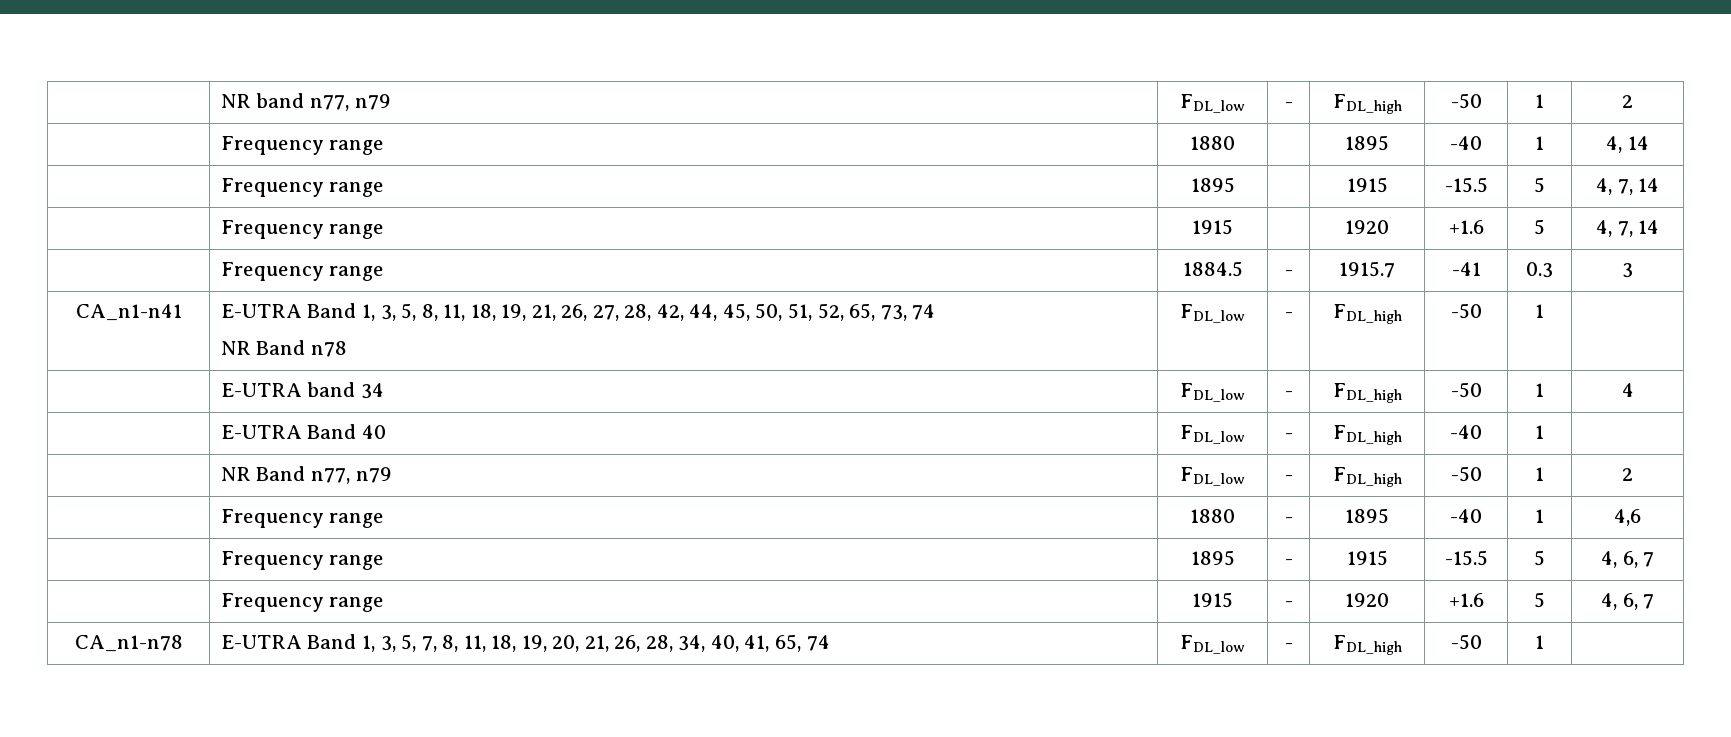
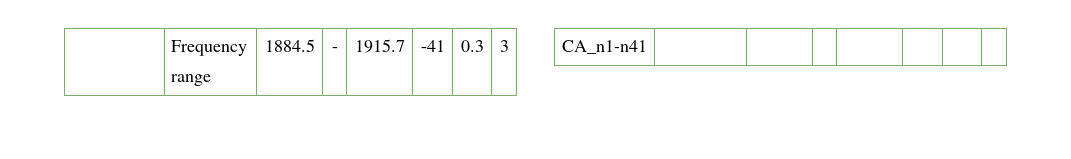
- | NR band n77, n79 | FDL_low | - | FDL_high | -50 | 1 | 2
- | Frequency range | 1880 | | 1895 | -40 | 1 | 4, 14
- | Frequency range | 1895 | | 1915 | -15.5 | 5 | 4, 7, 14
- | Frequency range | 1915 | | 1920 | +1.6 | 5 | 4, 7, 14
- CA_n1-n41 | E-UTRA Band 1, 3, 5, 8, 11, 18, 19, 21, 26, 27, 28, 42, 44, 45, 50, 51, 52, 65, 73, 74
- NR Band n78 | FDL_low | - | FDL_high | -50 | 1 |
- | E-UTRA band 34 | FDL_low | - | FDL_high | -50 | 1 | 4
- | E-UTRA Band 40 | FDL_low | - | FDL_high | -40 | 1 |
- | NR Band n77, n79 | FDL_low | - | FDL_high | -50 | 1 | 2
- | Frequency range | 1880 | - | 1895 | -40 | 1 | 4,6
- | Frequency range | 1895 | - | 1915 | -15.5 | 5 | 4, 6, 7
- | Frequency range | 1915 | - | 1920 | +1.6 | 5 | 4, 6, 7
- CA_n1-n78 | E-UTRA Band 1, 3, 5, 7, 8, 11, 18, 19, 20, 21, 26, 28, 34, 40, 41, 65, 74 | FDL_low | - | FDL_high | -50 | 1 |
+ CA_n1-n41 | | | | | | |

